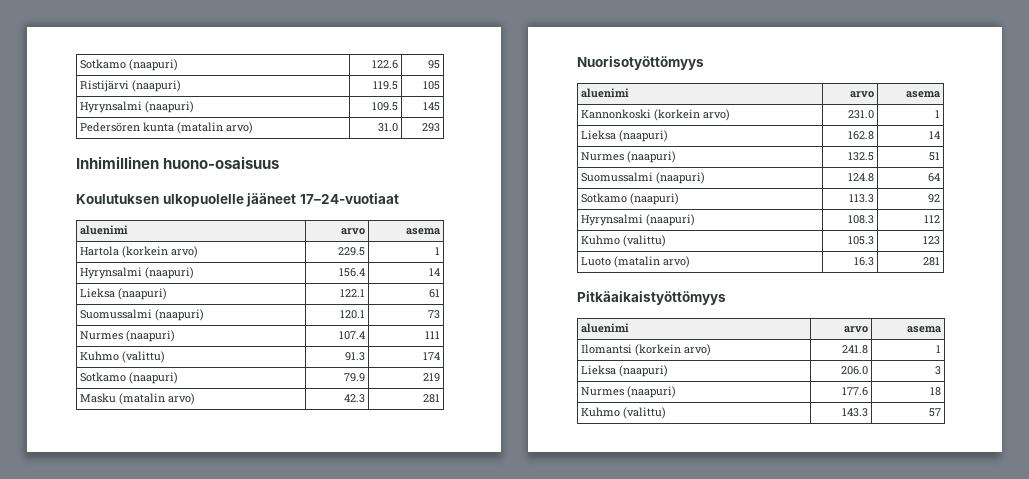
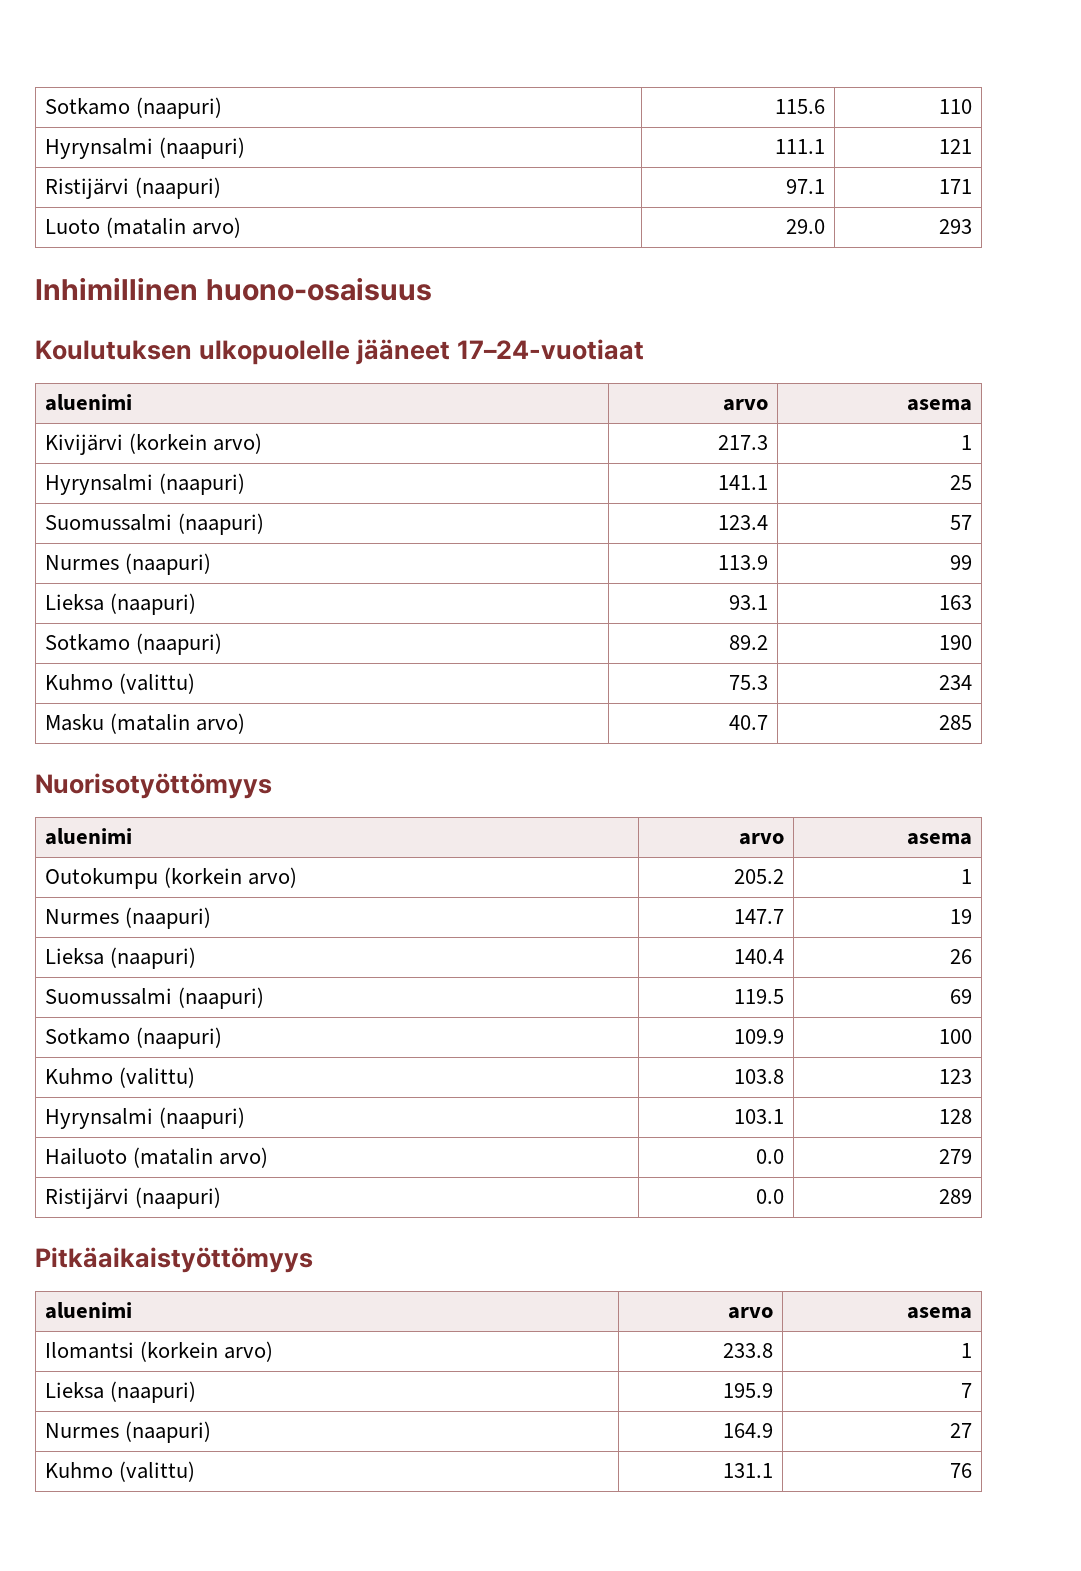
- Sotkamo (naapuri) | 122.6 | 95
- Ristijärvi (naapuri) | 119.5 | 105
- Hyrynsalmi (naapuri) | 109.5 | 145
- Pedersören kunta (matalin arvo) | 31.0 | 293
+ Sotkamo (naapuri) | 115.6 | 110
+ Hyrynsalmi (naapuri) | 111.1 | 121
+ Ristijärvi (naapuri) | 97.1 | 171
+ Luoto (matalin arvo) | 29.0 | 293
- Hartola (korkein arvo) | 229.5 | 1
+ Kivijärvi (korkein arvo) | 217.3 | 1
- Hyrynsalmi (naapuri) | 156.4 | 14
- Lieksa (naapuri) | 122.1 | 61
- Suomussalmi (naapuri) | 120.1 | 73
- Nurmes (naapuri) | 107.4 | 111
- Kuhmo (valittu) | 91.3 | 174
- Sotkamo (naapuri) | 79.9 | 219
+ Hyrynsalmi (naapuri) | 141.1 | 25
+ Suomussalmi (naapuri) | 123.4 | 57
+ Nurmes (naapuri) | 113.9 | 99
+ Lieksa (naapuri) | 93.1 | 163
+ Sotkamo (naapuri) | 89.2 | 190
+ Kuhmo (valittu) | 75.3 | 234
- Masku (matalin arvo) | 42.3 | 281
+ Masku (matalin arvo) | 40.7 | 285
- Kannonkoski (korkein arvo) | 231.0 | 1
- Lieksa (naapuri) | 162.8 | 14
- Nurmes (naapuri) | 132.5 | 51
- Suomussalmi (naapuri) | 124.8 | 64
- Sotkamo (naapuri) | 113.3 | 92
- Hyrynsalmi (naapuri) | 108.3 | 112
- Kuhmo (valittu) | 105.3 | 123
- Luoto (matalin arvo) | 16.3 | 281
+ Outokumpu (korkein arvo) | 205.2 | 1
+ Nurmes (naapuri) | 147.7 | 19
+ Lieksa (naapuri) | 140.4 | 26
+ Suomussalmi (naapuri) | 119.5 | 69
+ Sotkamo (naapuri) | 109.9 | 100
+ Kuhmo (valittu) | 103.8 | 123
+ Hyrynsalmi (naapuri) | 103.1 | 128
+ Hailuoto (matalin arvo) | 0.0 | 279
+ Ristijärvi (naapuri) | 0.0 | 289
- Ilomantsi (korkein arvo) | 241.8 | 1
- Lieksa (naapuri) | 206.0 | 3
- Nurmes (naapuri) | 177.6 | 18
- Kuhmo (valittu) | 143.3 | 57
+ Ilomantsi (korkein arvo) | 233.8 | 1
+ Lieksa (naapuri) | 195.9 | 7
+ Nurmes (naapuri) | 164.9 | 27
+ Kuhmo (valittu) | 131.1 | 76

